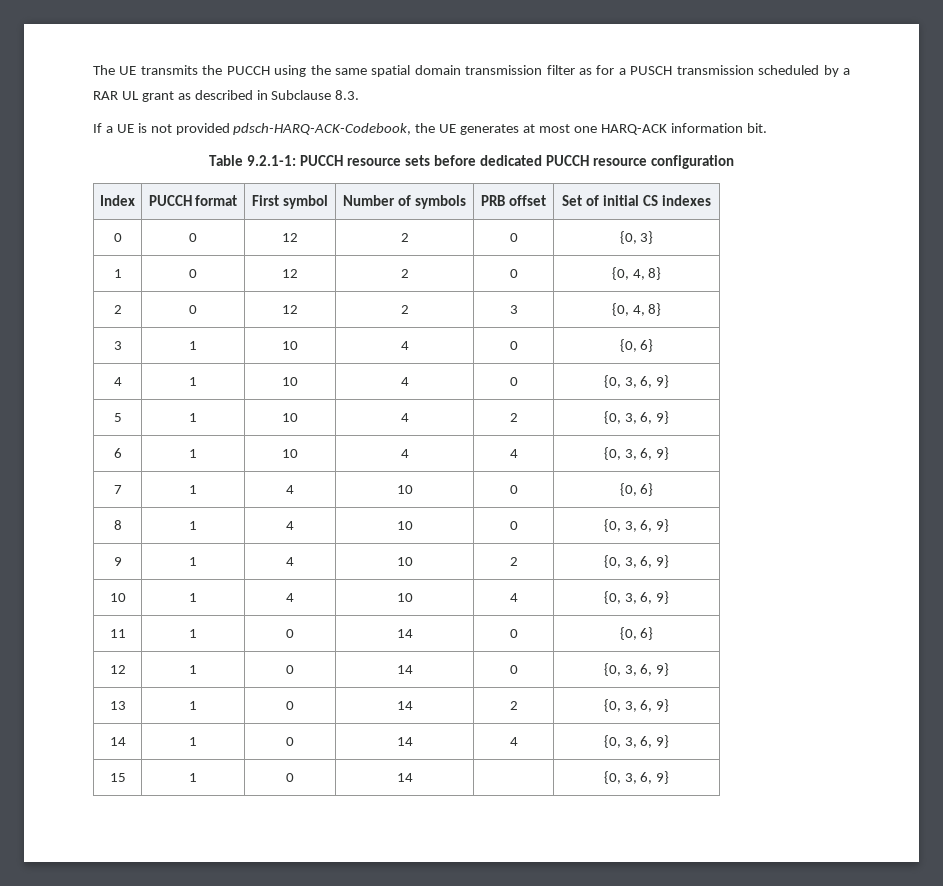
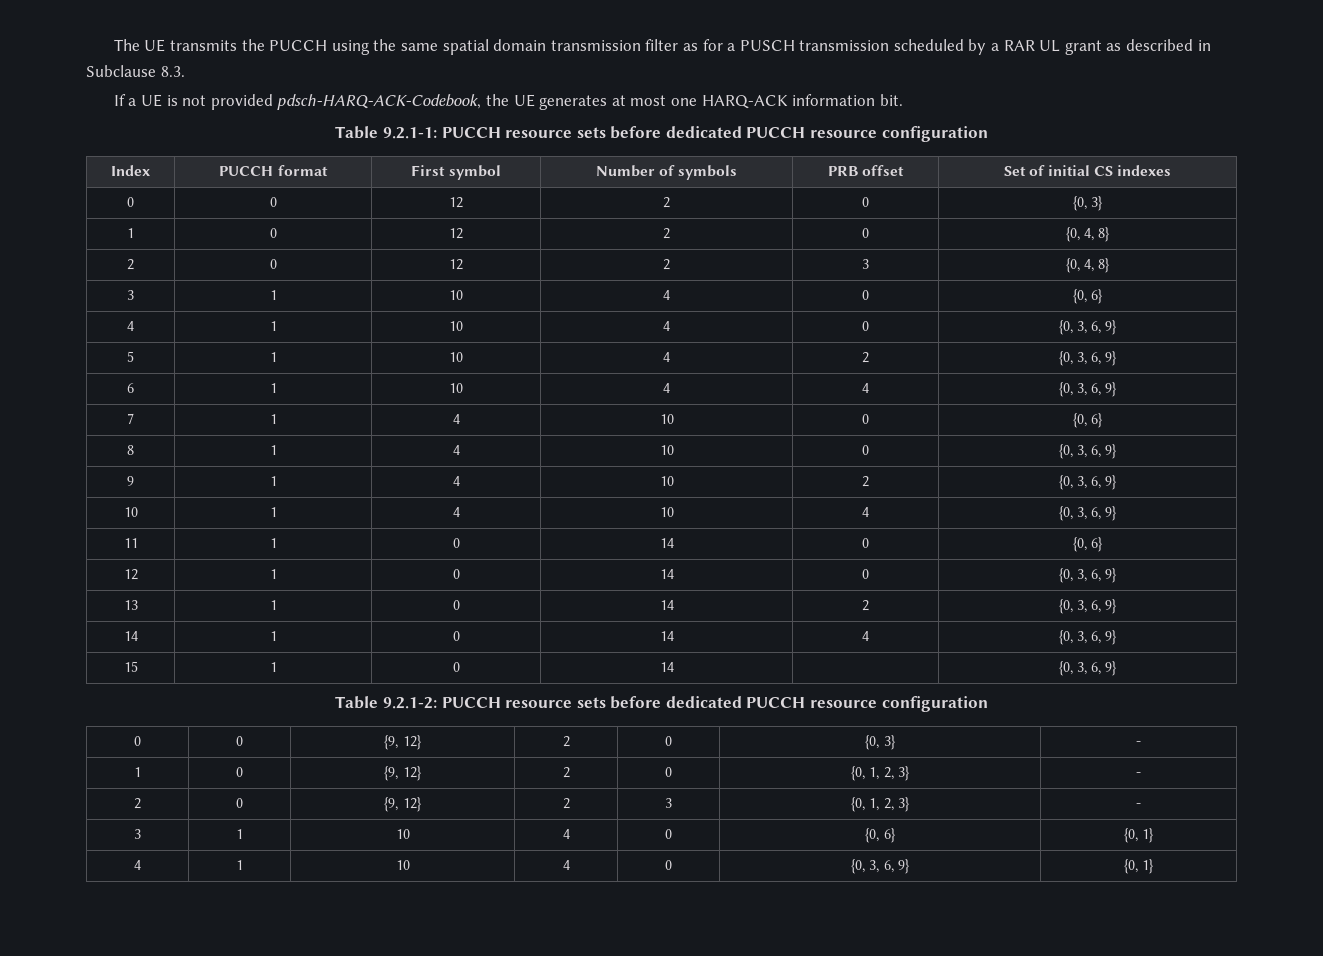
+ Table 9.2.1-2: PUCCH resource sets before dedicated PUCCH resource configuration
+ 0 | 0 | {9, 12} | 2 | 0 | {0, 3} | -
+ 1 | 0 | {9, 12} | 2 | 0 | {0, 1, 2, 3} | -
+ 2 | 0 | {9, 12} | 2 | 3 | {0, 1, 2, 3} | -
+ 3 | 1 | 10 | 4 | 0 | {0, 6} | {0, 1}
+ 4 | 1 | 10 | 4 | 0 | {0, 3, 6, 9} | {0, 1}

